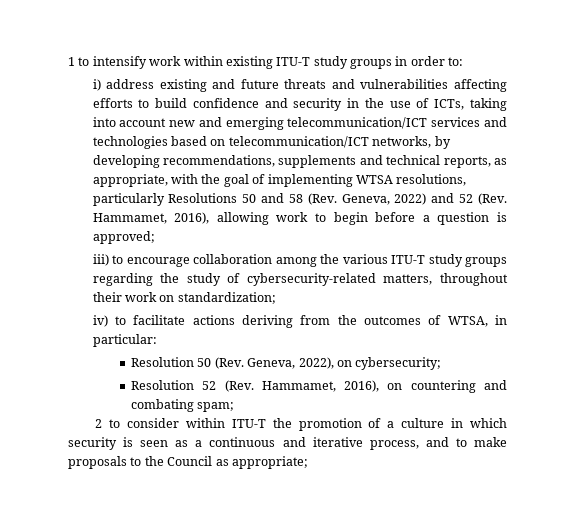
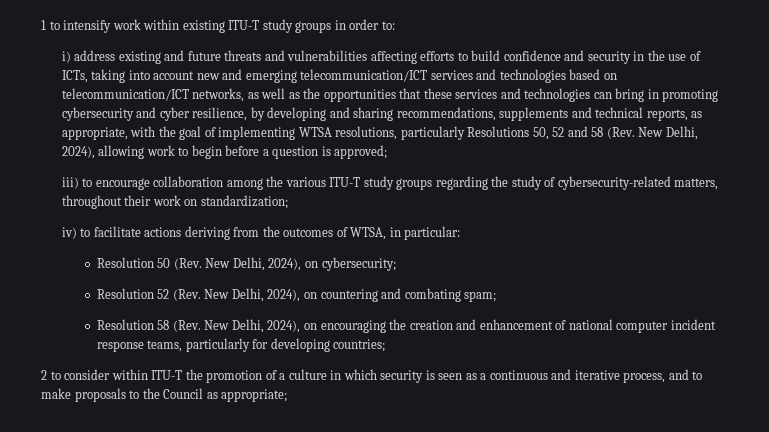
- i) address existing and future threats and vulnerabilities affecting efforts to build confidence and security in the use of ICTs, taking into account new and emerging telecommunication/ICT services and technologies based on telecommunication/ICT networks, by developing recommendations, supplements and technical reports, as appropriate, with the goal of implementing WTSA resolutions, particularly Resolutions 50 and 58 (Rev. Geneva, 2022) and 52 (Rev. Hammamet, 2016), allowing work to begin before a question is approved;
+ i) address existing and future threats and vulnerabilities affecting efforts to build confidence and security in the use of ICTs, taking into account new and emerging telecommunication/ICT services and technologies based on telecommunication/ICT networks, as well as the opportunities that these services and technologies can bring in promoting cybersecurity and cyber resilience, by developing and sharing recommendations, supplements and technical reports, as appropriate, with the goal of implementing WTSA resolutions, particularly Resolutions 50, 52 and 58 (Rev. New Delhi, 2024), allowing work to begin before a question is approved;
- Resolution 50 (Rev. Geneva, 2022), on cybersecurity;
+ Resolution 50 (Rev. New Delhi, 2024), on cybersecurity;
- Resolution 52 (Rev. Hammamet, 2016), on countering and combating spam;
+ Resolution 52 (Rev. New Delhi, 2024), on countering and combating spam;
+ Resolution 58 (Rev. New Delhi, 2024), on encouraging the creation and enhancement of national computer incident response teams, particularly for developing countries;

